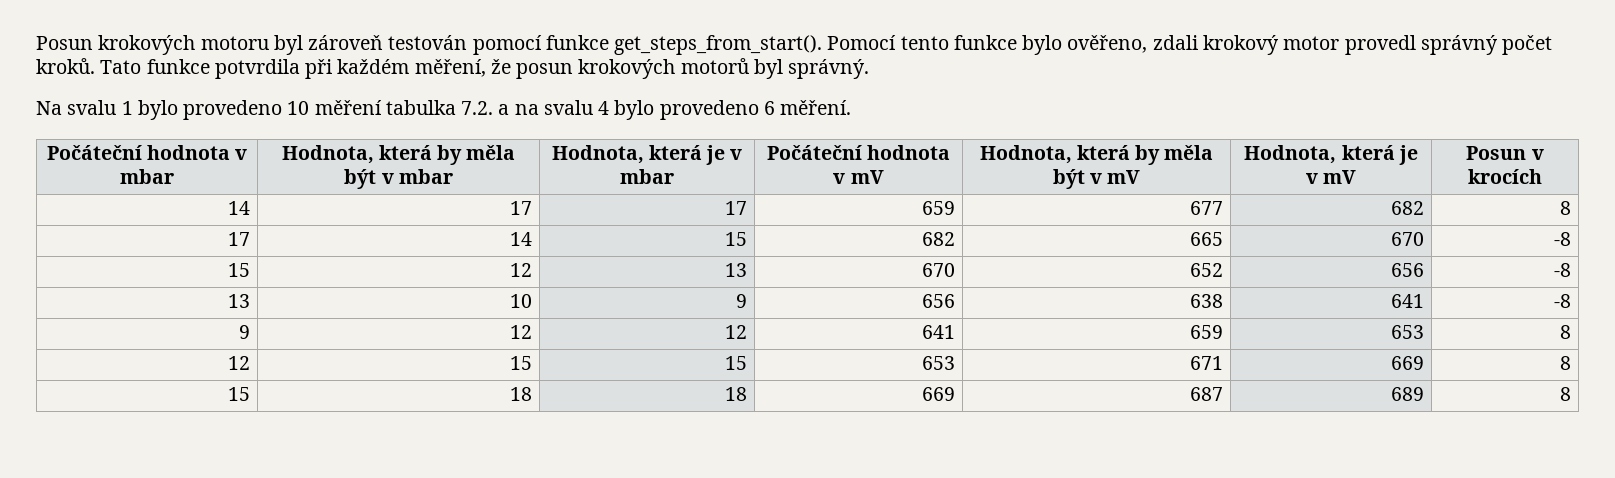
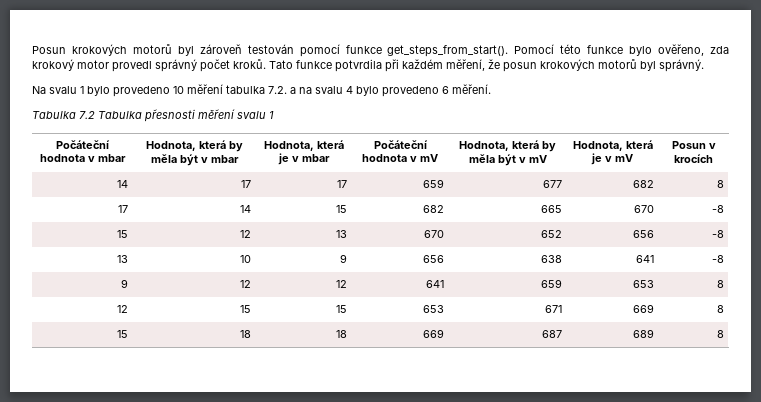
- Posun krokových motoru byl zároveň testován pomocí funkce get_steps_from_start().
+ Posun krokových motorů byl zároveň testován pomocí funkce get_steps_from_start().
- Pomocí tento funkce bylo ověřeno, zdali krokový motor provedl správný počet kroků.
+ Pomocí této funkce bylo ověřeno, zda krokový motor provedl správný počet kroků.
+ Tabulka 7.2 Tabulka přesnosti měření svalu 1

